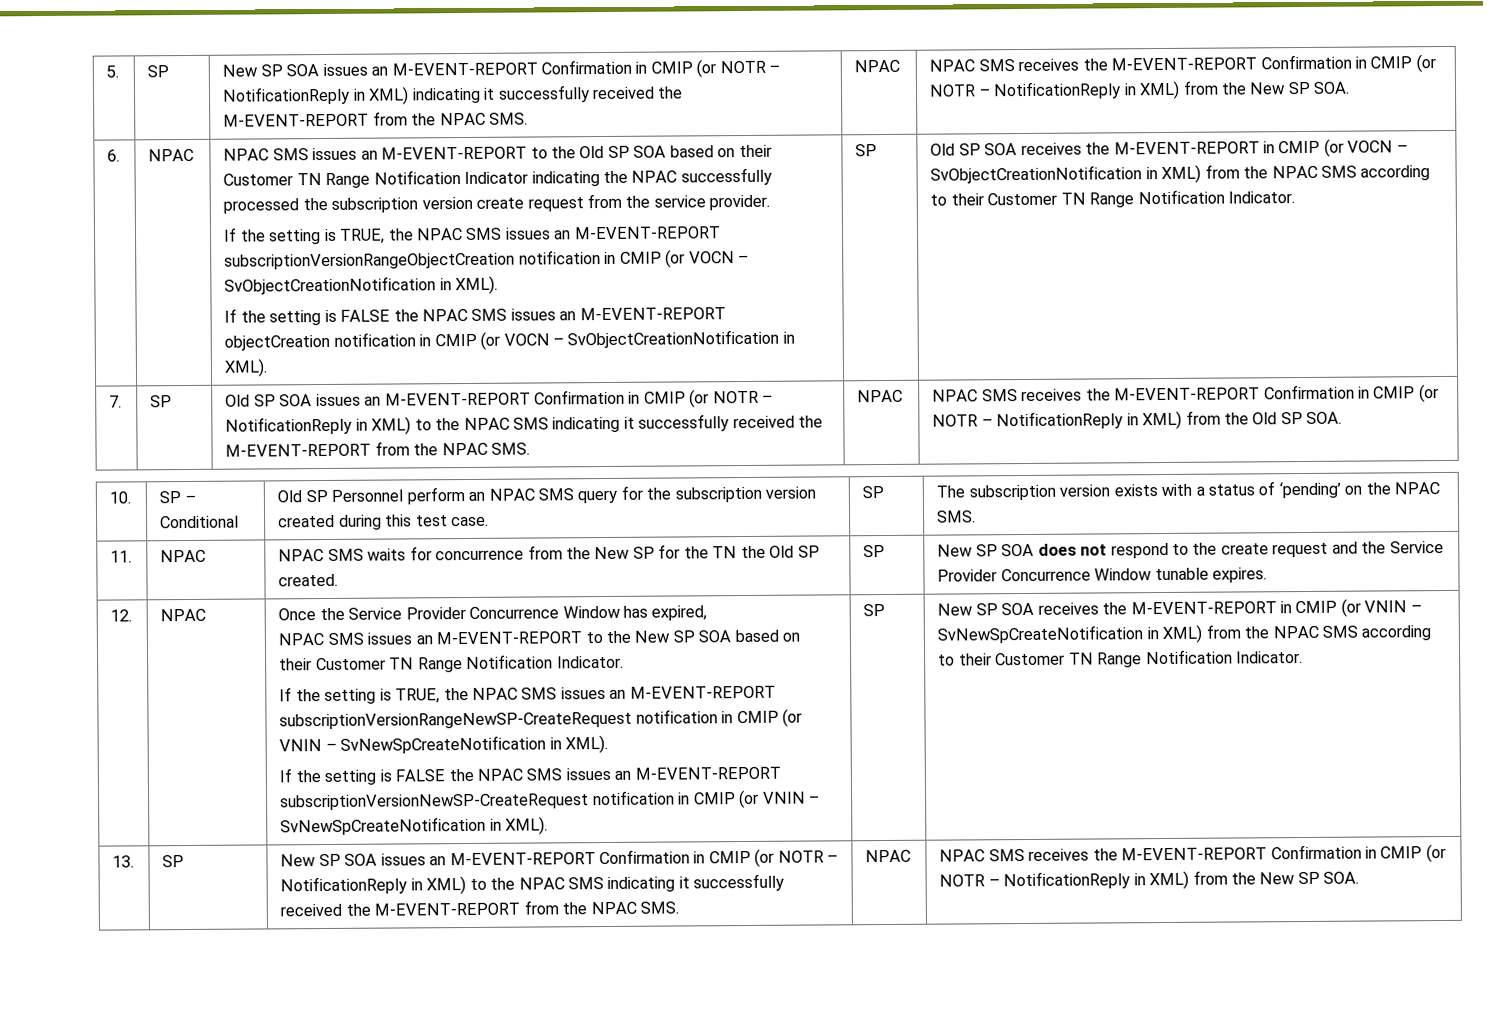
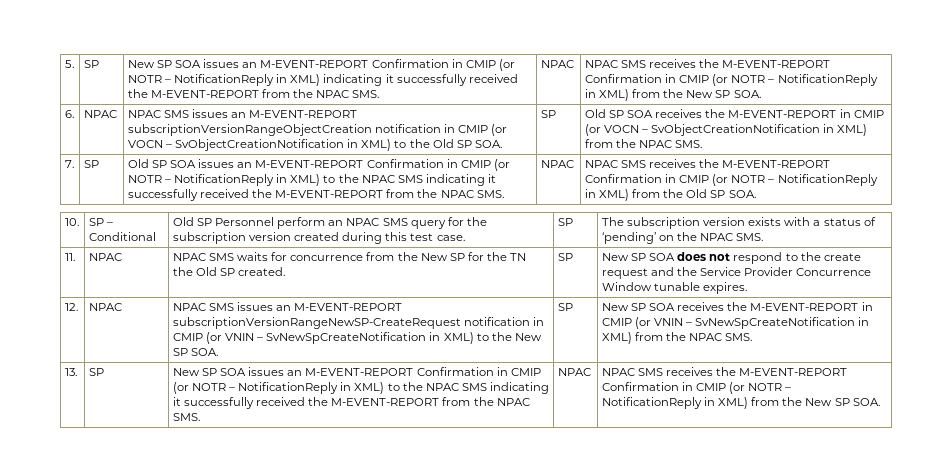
- NPAC SMS issues an M-EVENT-REPORT to the Old SP SOA based on their Customer TN Range Notification Indicator indicating the NPAC successfully processed the subscription version create request from the service provider.
- If the setting is TRUE, the NPAC SMS issues an M-EVENT-REPORT subscriptionVersionRangeObjectCreation notification in CMIP (or VOCN – SvObjectCreationNotification in XML).
- If the setting is FALSE the NPAC SMS issues an M-EVENT-REPORT objectCreation notification in CMIP (or VOCN – SvObjectCreationNotification in XML).
+ NPAC SMS issues an M-EVENT-REPORT subscriptionVersionRangeObjectCreation notification in CMIP (or VOCN – SvObjectCreationNotification in XML) to the Old SP SOA.
- Old SP SOA receives the M-EVENT-REPORT in CMIP (or VOCN – SvObjectCreationNotification in XML) from the NPAC SMS according to their Customer TN Range Notification Indicator.
+ Old SP SOA receives the M-EVENT-REPORT in CMIP (or VOCN – SvObjectCreationNotification in XML) from the NPAC SMS.
- Once the Service Provider Concurrence Window has expired,
- NPAC SMS issues an M-EVENT-REPORT to the New SP SOA based on their Customer TN Range Notification Indicator.
- If the setting is TRUE, the NPAC SMS issues an M-EVENT-REPORT subscriptionVersionRangeNewSP-CreateRequest notification in CMIP (or VNIN – SvNewSpCreateNotification in XML).
- If the setting is FALSE the NPAC SMS issues an M-EVENT-REPORT subscriptionVersionNewSP-CreateRequest notification in CMIP (or VNIN – SvNewSpCreateNotification in XML).
+ NPAC SMS issues an M-EVENT-REPORT subscriptionVersionRangeNewSP-CreateRequest notification in CMIP (or VNIN – SvNewSpCreateNotification in XML) to the New SP SOA.
- New SP SOA receives the M-EVENT-REPORT in CMIP (or VNIN – SvNewSpCreateNotification in XML) from the NPAC SMS according to their Customer TN Range Notification Indicator.
+ New SP SOA receives the M-EVENT-REPORT in CMIP (or VNIN – SvNewSpCreateNotification in XML) from the NPAC SMS.

